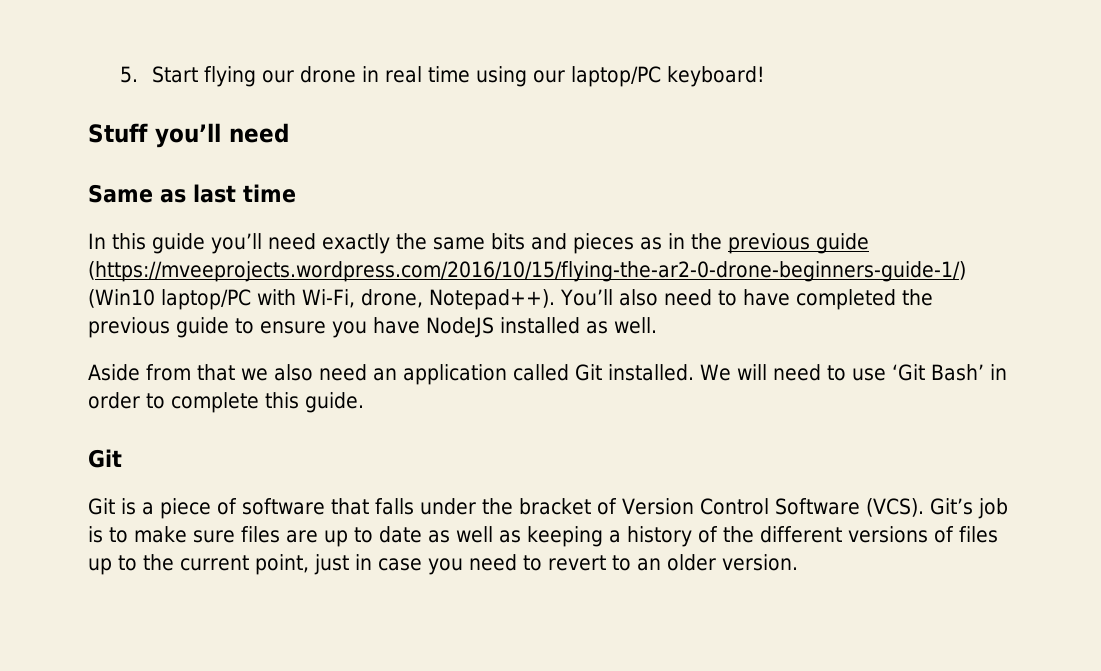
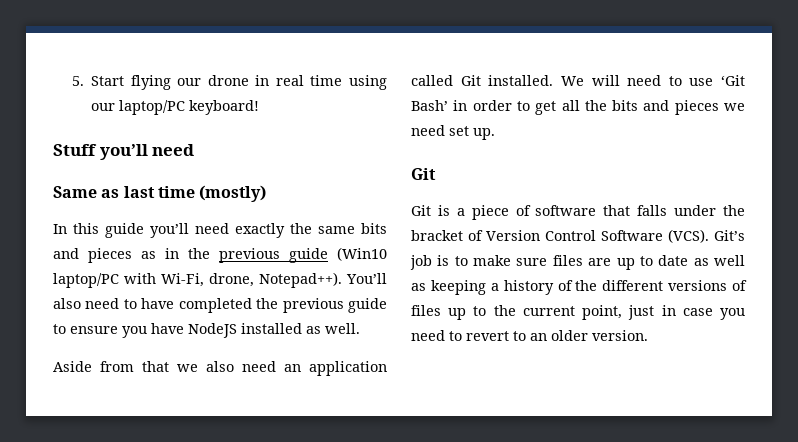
- Same as last time
+ Same as last time (mostly)
- In this guide you’ll need exactly the same bits and pieces as in the previous guide (https://mveeprojects.wordpress.com/2016/10/15/flying-the-ar2-0-drone-beginners-guide-1/) (Win10 laptop/PC with Wi-Fi, drone, Notepad++).
+ In this guide you’ll need exactly the same bits and pieces as in the previous guide (Win10 laptop/PC with Wi-Fi, drone, Notepad++).
- We will need to use ‘Git Bash’ in order to complete this guide.
+ We will need to use ‘Git Bash’ in order to get all the bits and pieces we need set up.

